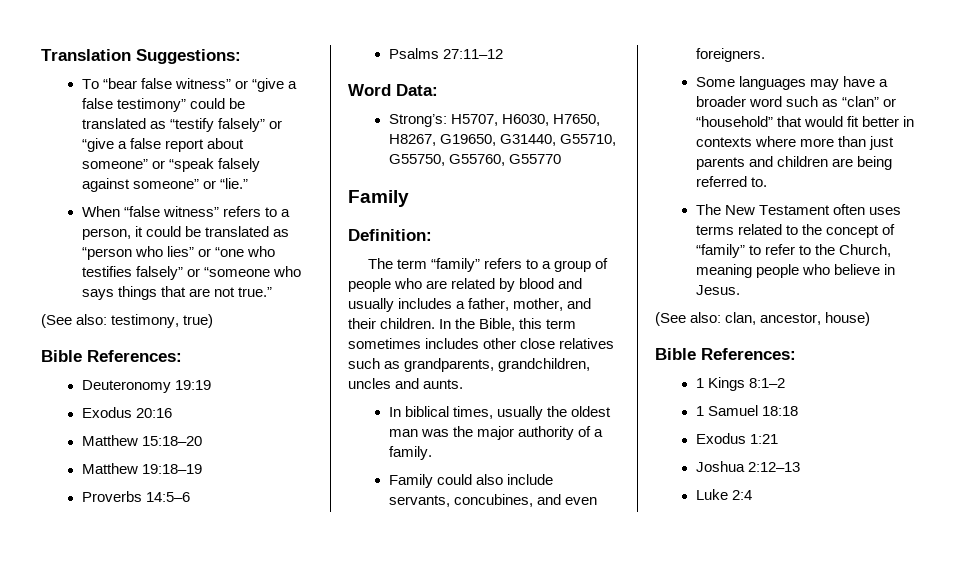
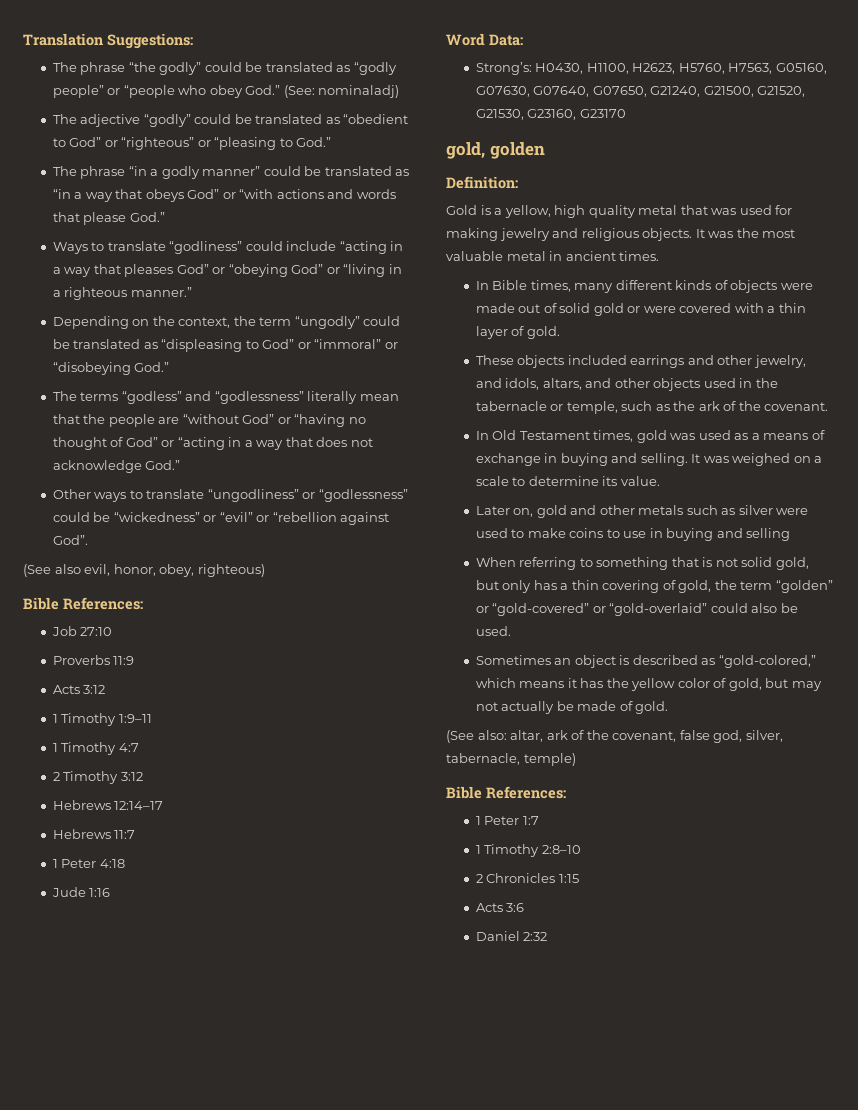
- To “bear false witness” or “give a false testimony” could be translated as “testify falsely” or “give a false report about someone” or “speak falsely against someone” or “lie.”
- When “false witness” refers to a person, it could be translated as “person who lies” or “one who testifies falsely” or “someone who says things that are not true.”
- (See also: testimony, true)
+ The phrase “the godly” could be translated as “godly people” or “people who obey God.” (See: nominaladj)
+ The adjective “godly” could be translated as “obedient to God” or “righteous” or “pleasing to God.”
+ The phrase “in a godly manner” could be translated as “in a way that obeys God” or “with actions and words that please God.”
+ Ways to translate “godliness” could include “acting in a way that pleases God” or “obeying God” or “living in a righteous manner.”
+ Depending on the context, the term “ungodly” could be translated as “displeasing to God” or “immoral” or “disobeying God.”
+ The terms “godless” and “godlessness” literally mean that the people are “without God” or “having no thought of God” or “acting in a way that does not acknowledge God.”
+ Other ways to translate “ungodliness” or “godlessness” could be “wickedness” or “evil” or “rebellion against God”.
+ (See also evil, honor, obey, righteous)
  Bible References:
- Deuteronomy 19:19
- Exodus 20:16
- Matthew 15:18–20
- Matthew 19:18–19
- Proverbs 14:5–6
- Psalms 27:11–12
+ Job 27:10
+ Proverbs 11:9
+ Acts 3:12
+ 1 Timothy 1:9–11
+ 1 Timothy 4:7
+ 2 Timothy 3:12
+ Hebrews 12:14–17
+ Hebrews 11:7
+ 1 Peter 4:18
+ Jude 1:16
  Word Data:
- Strong’s: H5707, H6030, H7650, H8267, G19650, G31440, G55710, G55750, G55760, G55770
- Family
+ Strong’s: H0430, H1100, H2623, H5760, H7563, G05160, G07630, G07640, G07650, G21240, G21500, G21520, G21530, G23160, G23170
+ gold, golden
  Definition:
- The term “family” refers to a group of people who are related by blood and usually includes a father, mother, and their children. In the Bible, this term sometimes includes other close relatives such as grandparents, grandchildren, uncles and aunts.
- In biblical times, usually the oldest man was the major authority of a family.
- Family could also include servants, concubines, and even foreigners.
- Some languages may have a broader word such as “clan” or “household” that would fit better in contexts where more than just parents and children are being referred to.
- The New Testament often uses terms related to the concept of “family” to refer to the Church, meaning people who believe in Jesus.
- (See also: clan, ancestor, house)
+ Gold is a yellow, high quality metal that was used for making jewelry and religious objects. It was the most valuable metal in ancient times.
+ In Bible times, many different kinds of objects were made out of solid gold or were covered with a thin layer of gold.
+ These objects included earrings and other jewelry, and idols, altars, and other objects used in the tabernacle or temple, such as the ark of the covenant.
+ In Old Testament times, gold was used as a means of exchange in buying and selling. It was weighed on a scale to determine its value.
+ Later on, gold and other metals such as silver were used to make coins to use in buying and selling
+ When referring to something that is not solid gold, but only has a thin covering of gold, the term “golden” or “gold-covered” or “gold-overlaid” could also be used.
+ Sometimes an object is described as “gold-colored,” which means it has the yellow color of gold, but may not actually be made of gold.
+ (See also: altar, ark of the covenant, false god, silver, tabernacle, temple)
- 1 Kings 8:1–2
- 1 Samuel 18:18
- Exodus 1:21
- Joshua 2:12–13
- Luke 2:4
+ 1 Peter 1:7
+ 1 Timothy 2:8–10
+ 2 Chronicles 1:15
+ Acts 3:6
+ Daniel 2:32

